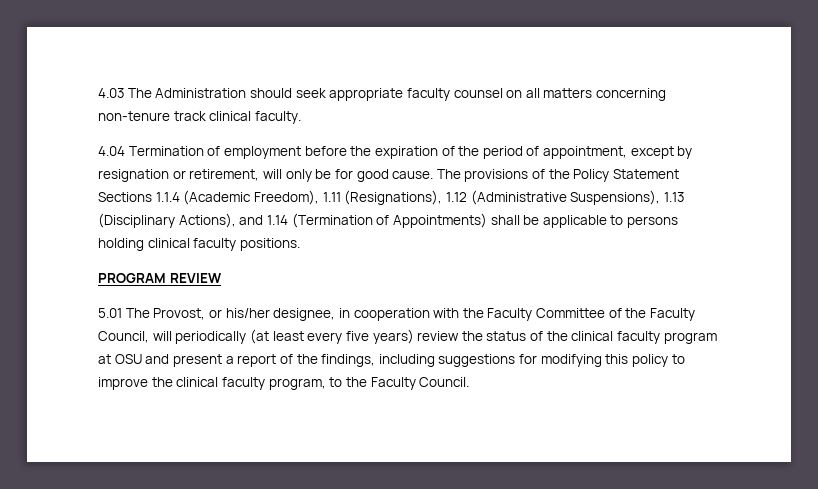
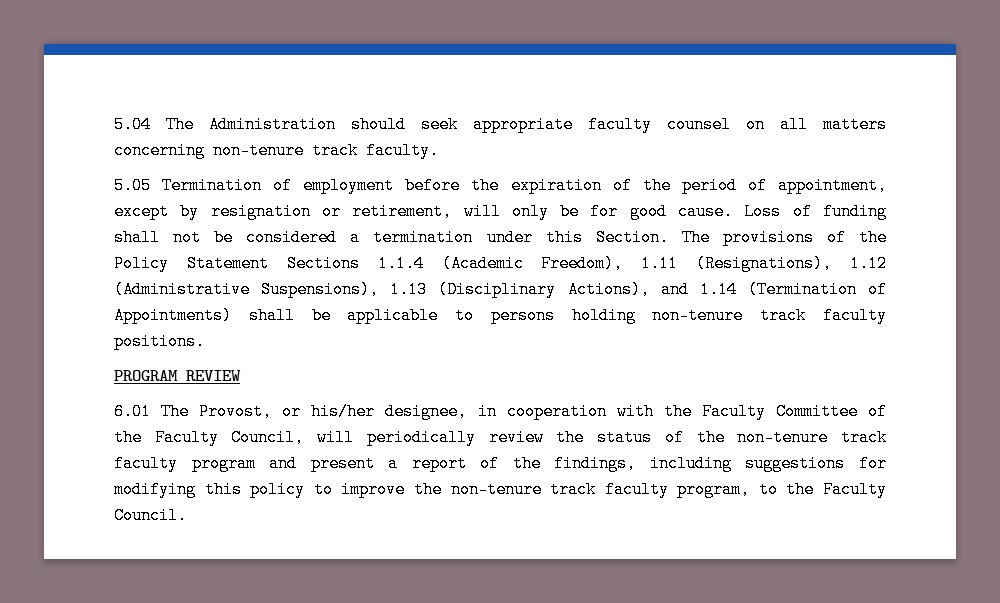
- 4.03 The Administration should seek appropriate faculty counsel on all matters concerning non-tenure track clinical faculty.
+ 5.04 The Administration should seek appropriate faculty counsel on all matters concerning non-tenure track faculty.
- 4.04 Termination of employment before the expiration of the period of appointment, except by resignation or retirement, will only be for good cause.
+ 5.05 Termination of employment before the expiration of the period of appointment, except by resignation or retirement, will only be for good cause.
+ Loss of funding shall not be considered a termination under this Section.
- The provisions of the Policy Statement Sections 1.1.4 (Academic Freedom), 1.11 (Resignations), 1.12 (Administrative Suspensions), 1.13 (Disciplinary Actions), and 1.14 (Termination of Appointments) shall be applicable to persons holding clinical faculty positions.
+ The provisions of the Policy Statement Sections 1.1.4 (Academic Freedom), 1.11 (Resignations), 1.12 (Administrative Suspensions), 1.13 (Disciplinary Actions), and 1.14 (Termination of Appointments) shall be applicable to persons holding non-tenure track faculty positions.
- 5.01 The Provost, or his/her designee, in cooperation with the Faculty Committee of the Faculty Council, will periodically (at least every five years) review the status of the clinical faculty program at OSU and present a report of the findings, including suggestions for modifying this policy to improve the clinical faculty program, to the Faculty Council.
+ 6.01 The Provost, or his/her designee, in cooperation with the Faculty Committee of the Faculty Council, will periodically review the status of the non-tenure track faculty program and present a report of the findings, including suggestions for modifying this policy to improve the non-tenure track faculty program, to the Faculty Council.

